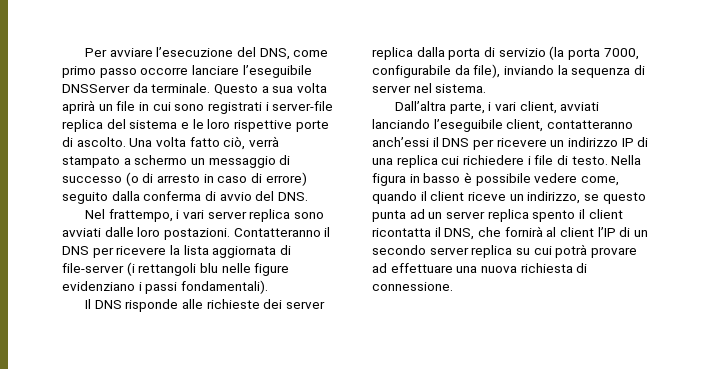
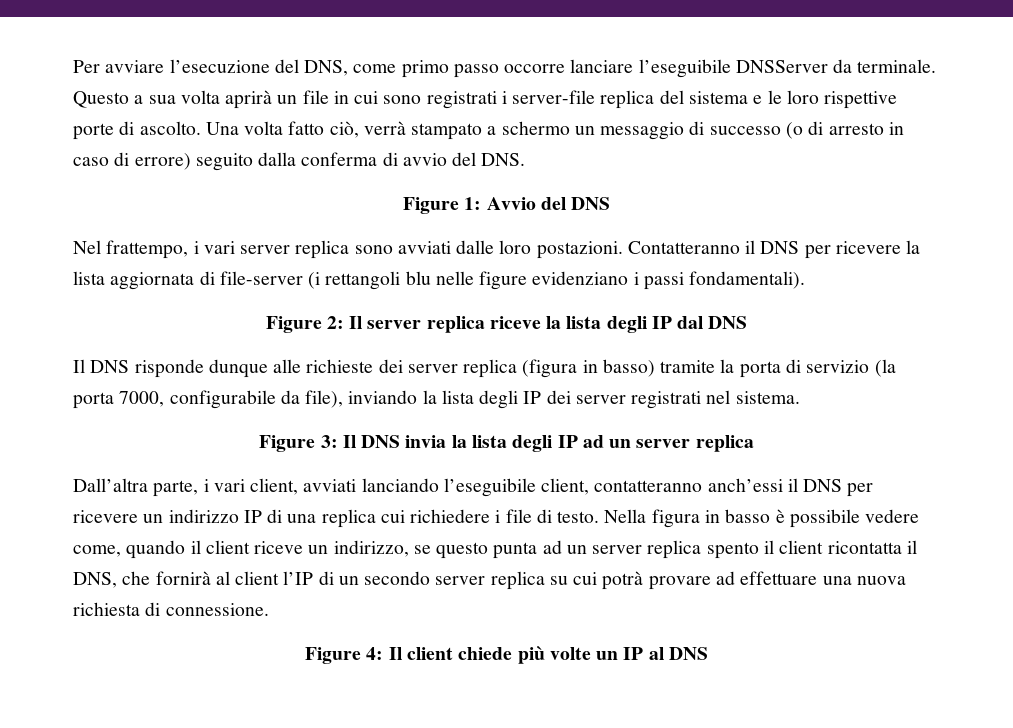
+ Figure 1: Avvio del DNS
+ Figure 2: Il server replica riceve la lista degli IP dal DNS
- Il DNS risponde alle richieste dei server replica dalla porta di servizio (la porta 7000, configurabile da file), inviando la sequenza di server nel sistema.
+ Il DNS risponde dunque alle richieste dei server replica (figura in basso) tramite la porta di servizio (la porta 7000, configurabile da file), inviando la lista degli IP dei server registrati nel sistema.
+ Figure 3: Il DNS invia la lista degli IP ad un server replica
+ Figure 4: Il client chiede più volte un IP al DNS

